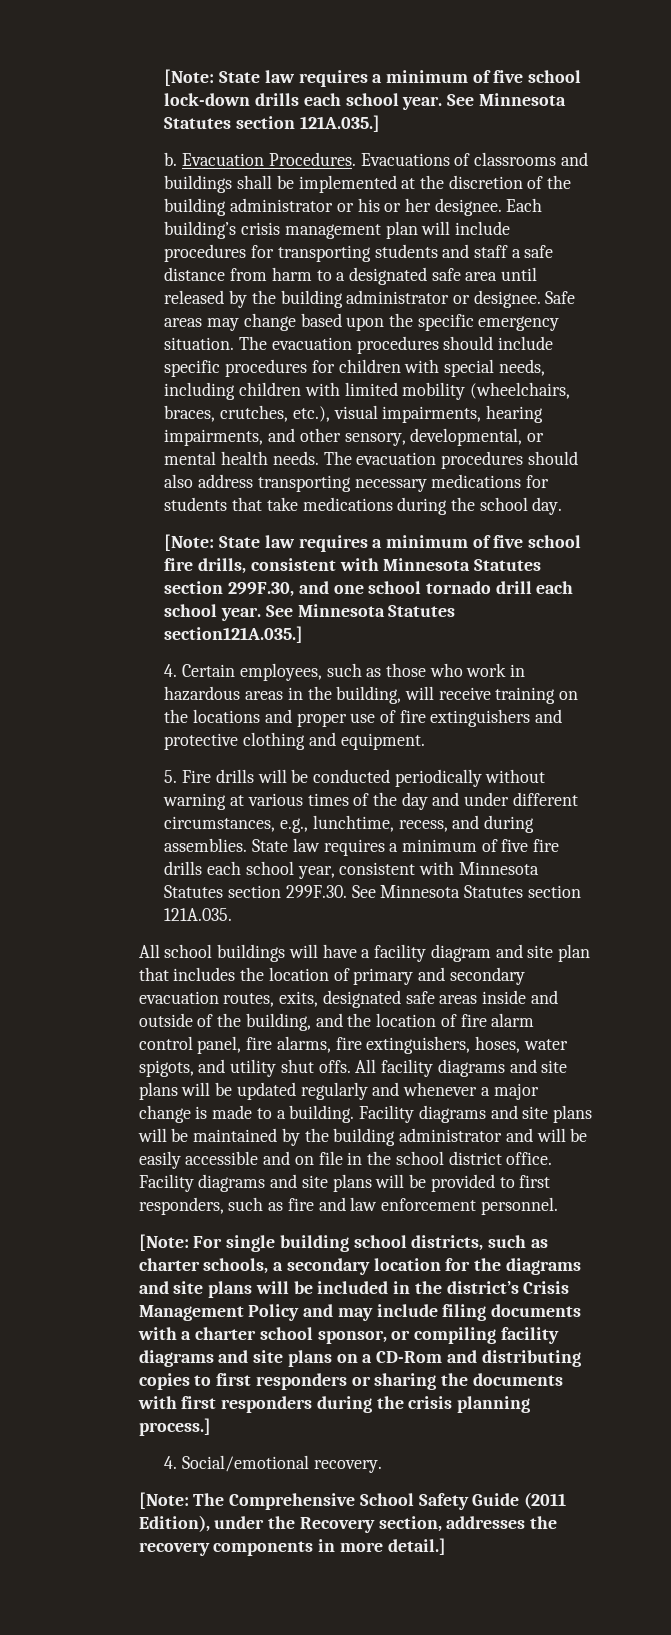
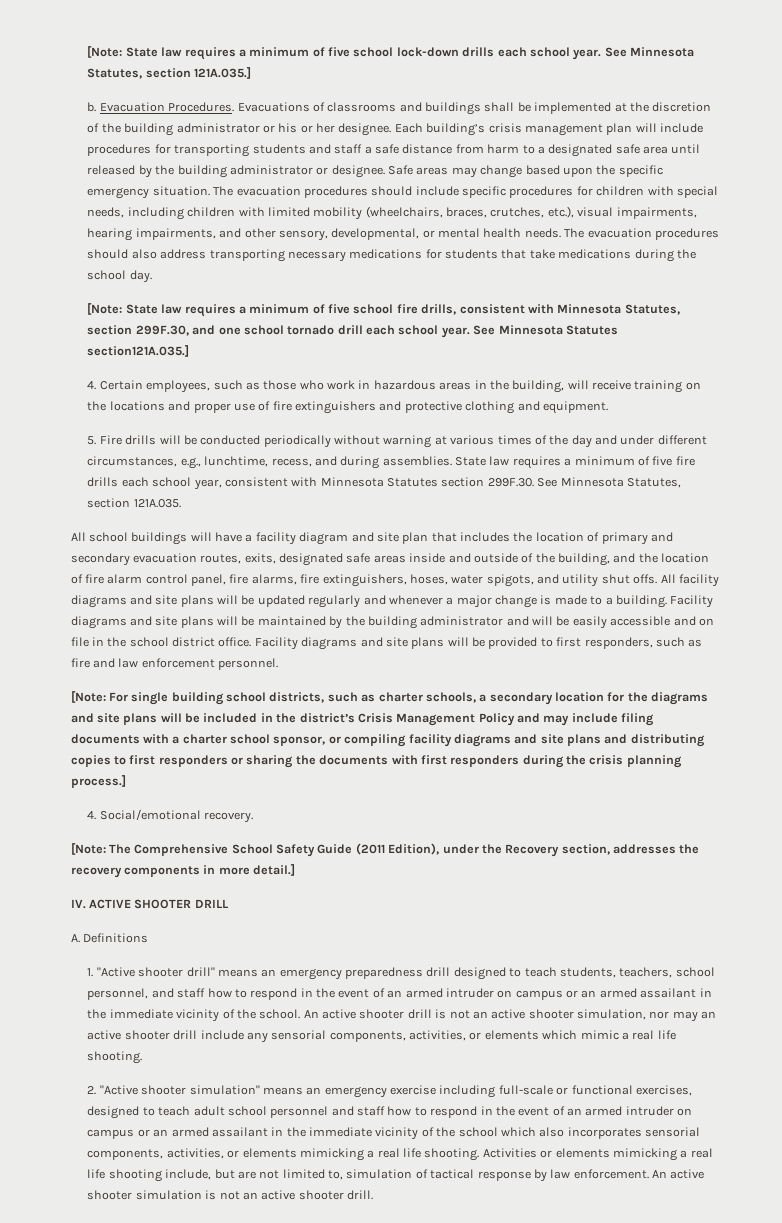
- See Minnesota Statutes section 121A.035.]
+ See Minnesota Statutes, section 121A.035.]
- [Note: State law requires a minimum of five school fire drills, consistent with Minnesota Statutes section 299F.30, and one school tornado drill each school year.
+ [Note: State law requires a minimum of five school fire drills, consistent with Minnesota Statutes, section 299F.30, and one school tornado drill each school year.
- State law requires a minimum of five fire drills each school year, consistent with Minnesota Statutes section 299F.30. See Minnesota Statutes section 121A.035.
+ State law requires a minimum of five fire drills each school year, consistent with Minnesota Statutes section 299F.30. See Minnesota Statutes, section 121A.035.
- For single building school districts, such as charter schools, a secondary location for the diagrams and site plans will be included in the district’s Crisis Management Policy and may include filing documents with a charter school sponsor, or compiling facility diagrams and site plans on a CD-Rom and distributing copies to first responders or sharing the documents with first responders during the crisis planning process.]
+ For single building school districts, such as charter schools, a secondary location for the diagrams and site plans will be included in the district’s Crisis Management Policy and may include filing documents with a charter school sponsor, or compiling facility diagrams and site plans and distributing copies to first responders or sharing the documents with first responders during the crisis planning process.]
+ IV. ACTIVE SHOOTER DRILL
+ A. Definitions
+ 1. "Active shooter drill" means an emergency preparedness drill designed to teach students, teachers, school personnel, and staff how to respond in the event of an armed intruder on campus or an armed assailant in the immediate vicinity of the school. An active shooter drill is not an active shooter simulation, nor may an active shooter drill include any sensorial components, activities, or elements which mimic a real life shooting.
+ 2. "Active shooter simulation" means an emergency exercise including full-scale or functional exercises, designed to teach adult school personnel and staff how to respond in the event of an armed intruder on campus or an armed assailant in the immediate vicinity of the school which also incorporates sensorial components, activities, or elements mimicking a real life shooting. Activities or elements mimicking a real life shooting include, but are not limited to, simulation of tactical response by law enforcement. An active shooter simulation is not an active shooter drill.

